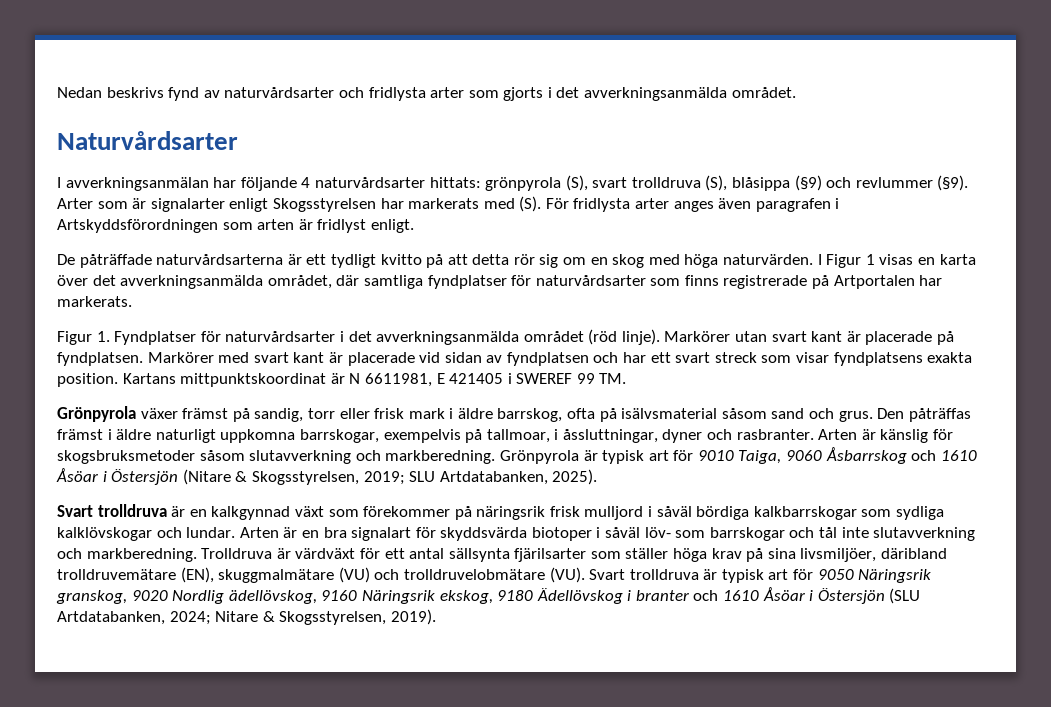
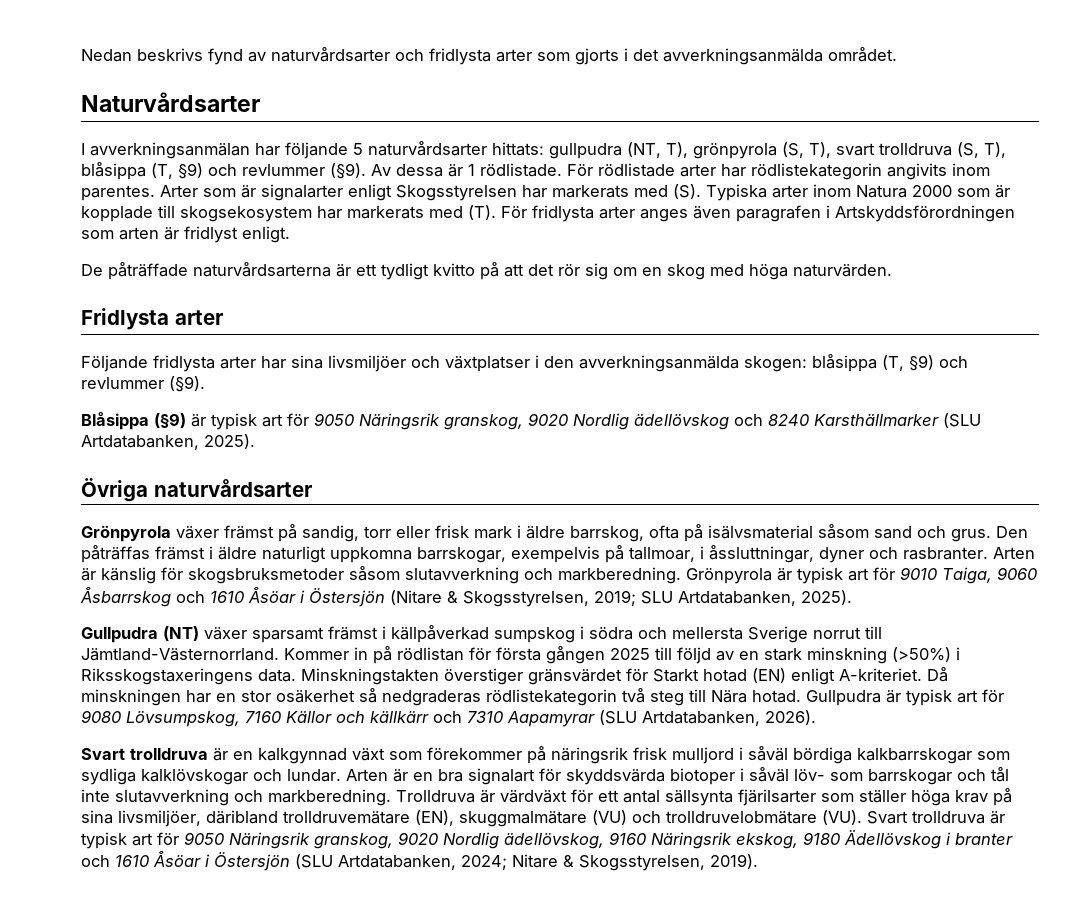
- I avverkningsanmälan har följande 4 naturvårdsarter hittats: grönpyrola (S), svart trolldruva (S), blåsippa (§9) och revlummer (§9).
+ I avverkningsanmälan har följande 5 naturvårdsarter hittats: gullpudra (NT, T), grönpyrola (S, T), svart trolldruva (S, T), blåsippa (T, §9) och revlummer (§9). Av dessa är 1 rödlistade. För rödlistade arter har rödlistekategorin angivits inom parentes.
- Arter som är signalarter enligt Skogsstyrelsen har markerats med (S). För fridlysta arter anges även paragrafen i Artskyddsförordningen som arten är fridlyst enligt.
+ Arter som är signalarter enligt Skogsstyrelsen har markerats med (S). Typiska arter inom Natura 2000 som är kopplade till skogsekosystem har markerats med (T). För fridlysta arter anges även paragrafen i Artskyddsförordningen som arten är fridlyst enligt.
- De påträffade naturvårdsarterna är ett tydligt kvitto på att detta rör sig om en skog med höga naturvärden. I Figur 1 visas en karta över det avverkningsanmälda området, där samtliga fyndplatser för naturvårdsarter som finns registrerade på Artportalen har markerats.
- Figur 1. Fyndplatser för naturvårdsarter i det avverkningsanmälda området (röd linje). Markörer utan svart kant är placerade på fyndplatsen. Markörer med svart kant är placerade vid sidan av fyndplatsen och har ett svart streck som visar fyndplatsens exakta position. Kartans mittpunktskoordinat är N 6611981, E 421405 i SWEREF 99 TM.
+ De påträffade naturvårdsarterna är ett tydligt kvitto på att det rör sig om en skog med höga naturvärden.
+ Fridlysta arter
+ Följande fridlysta arter har sina livsmiljöer och växtplatser i den avverkningsanmälda skogen: blåsippa (T, §9) och revlummer (§9).
+ Blåsippa (§9) är typisk art för 9050 Näringsrik granskog, 9020 Nordlig ädellövskog och 8240 Karsthällmarker (SLU Artdatabanken, 2025).
+ Övriga naturvårdsarter
+ Gullpudra (NT) växer sparsamt främst i källpåverkad sumpskog i södra och mellersta Sverige norrut till Jämtland-Västernorrland. Kommer in på rödlistan för första gången 2025 till följd av en stark minskning (>50%) i Riksskogstaxeringens data. Minskningstakten överstiger gränsvärdet för Starkt hotad (EN) enligt A-kriteriet. Då minskningen har en stor osäkerhet så nedgraderas rödlistekategorin två steg till Nära hotad. Gullpudra är typisk art för 9080 Lövsumpskog, 7160 Källor och källkärr och 7310 Aapamyrar (SLU Artdatabanken, 2026).

